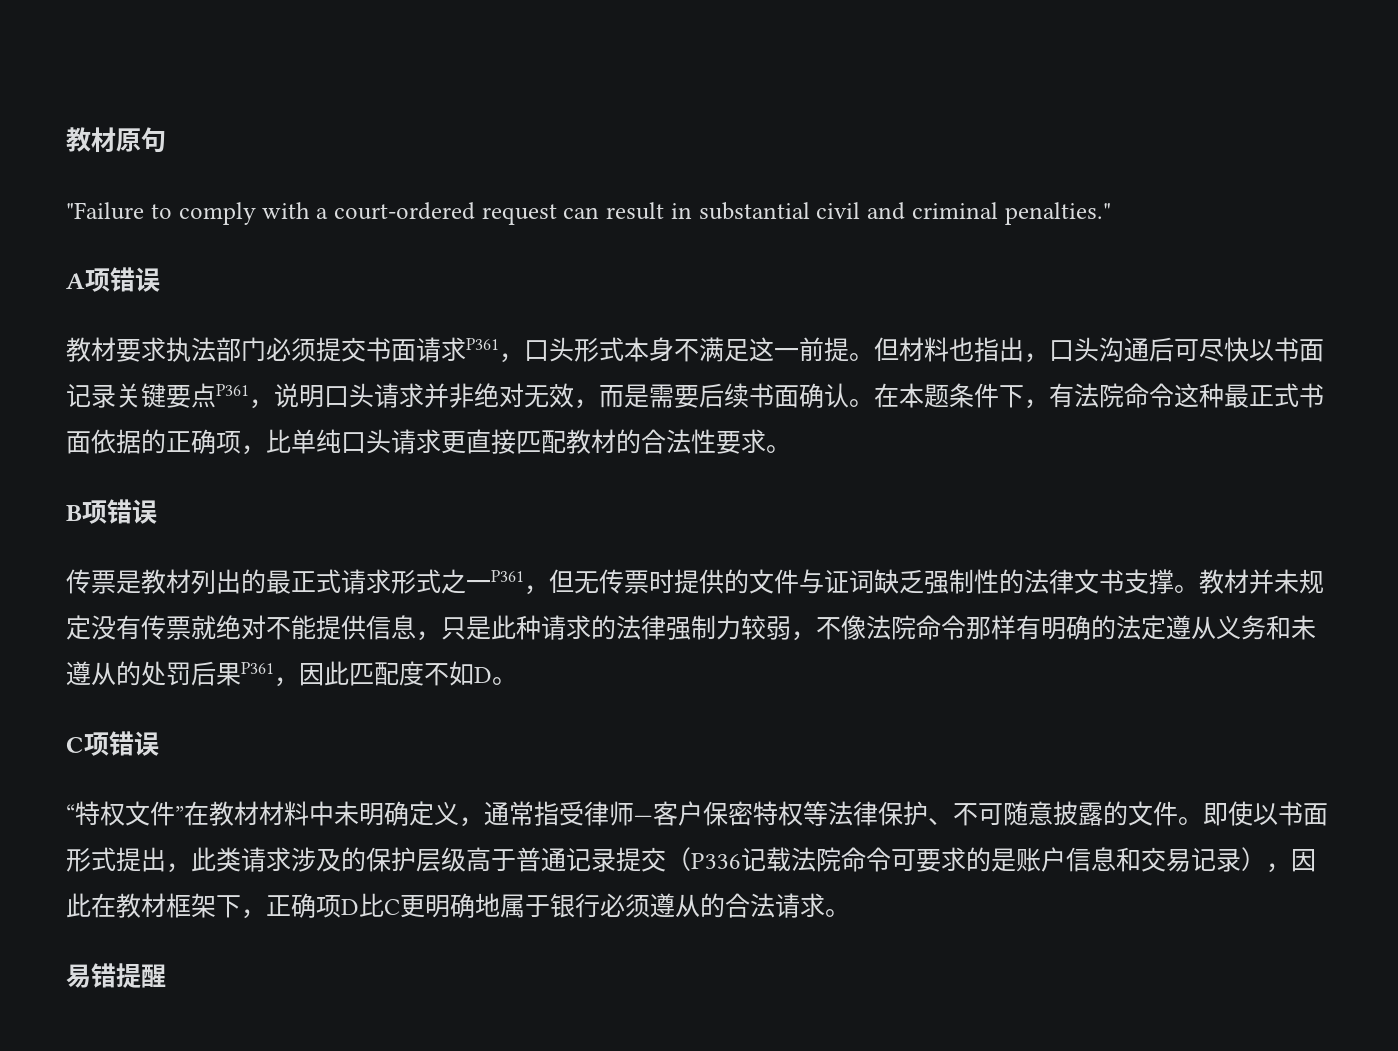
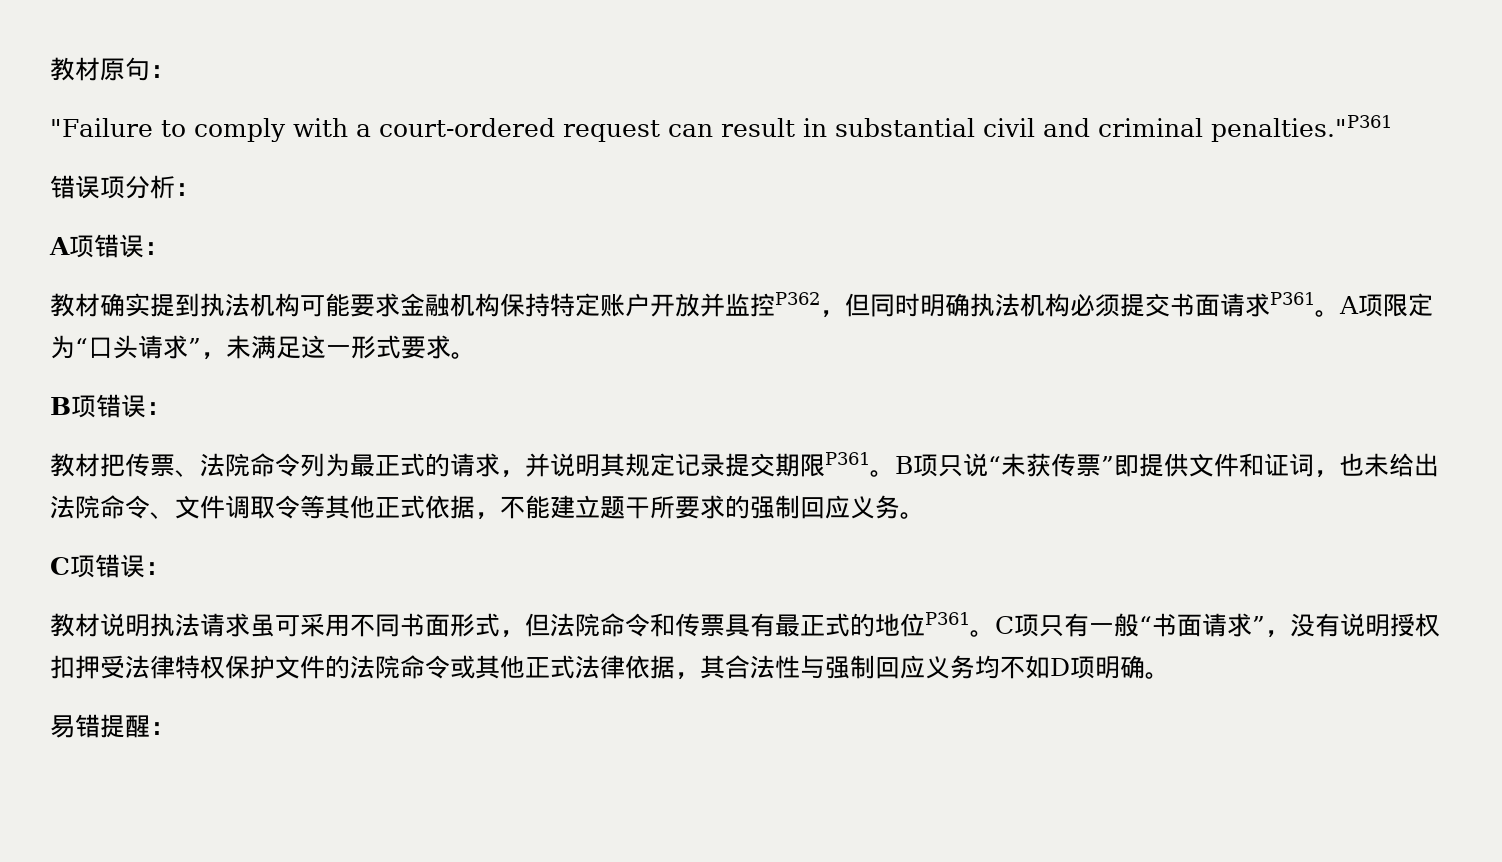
- 教材原句
+ 教材原句：
- "Failure to comply with a court-ordered request can result in substantial civil and criminal penalties."
+ "Failure to comply with a court-ordered request can result in substantial civil and criminal penalties."P361
+ 错误项分析：
- A项错误
- 教材要求执法部门必须提交书面请求P361，口头形式本身不满足这一前提。但材料也指出，口头沟通后可尽快以书面记录关键要点P361，说明口头请求并非绝对无效，而是需要后续书面确认。在本题条件下，有法院命令这种最正式书面依据的正确项，比单纯口头请求更直接匹配教材的合法性要求。
- B项错误
- 传票是教材列出的最正式请求形式之一P361，但无传票时提供的文件与证词缺乏强制性的法律文书支撑。教材并未规定没有传票就绝对不能提供信息，只是此种请求的法律强制力较弱，不像法院命令那样有明确的法定遵从义务和未遵从的处罚后果P361，因此匹配度不如D。
- C项错误
- “特权文件”在教材材料中未明确定义，通常指受律师—客户保密特权等法律保护、不可随意披露的文件。即使以书面形式提出，此类请求涉及的保护层级高于普通记录提交（P336记载法院命令可要求的是账户信息和交易记录），因此在教材框架下，正确项D比C更明确地属于银行必须遵从的合法请求。
+ A项错误：
+ 教材确实提到执法机构可能要求金融机构保持特定账户开放并监控P362，但同时明确执法机构必须提交书面请求P361。A项限定为“口头请求”，未满足这一形式要求。
+ B项错误：
+ 教材把传票、法院命令列为最正式的请求，并说明其规定记录提交期限P361。B项只说“未获传票”即提供文件和证词，也未给出法院命令、文件调取令等其他正式依据，不能建立题干所要求的强制回应义务。
+ C项错误：
+ 教材说明执法请求虽可采用不同书面形式，但法院命令和传票具有最正式的地位P361。C项只有一般“书面请求”，没有说明授权扣押受法律特权保护文件的法院命令或其他正式法律依据，其合法性与强制回应义务均不如D项明确。
- 易错提醒
+ 易错提醒：

